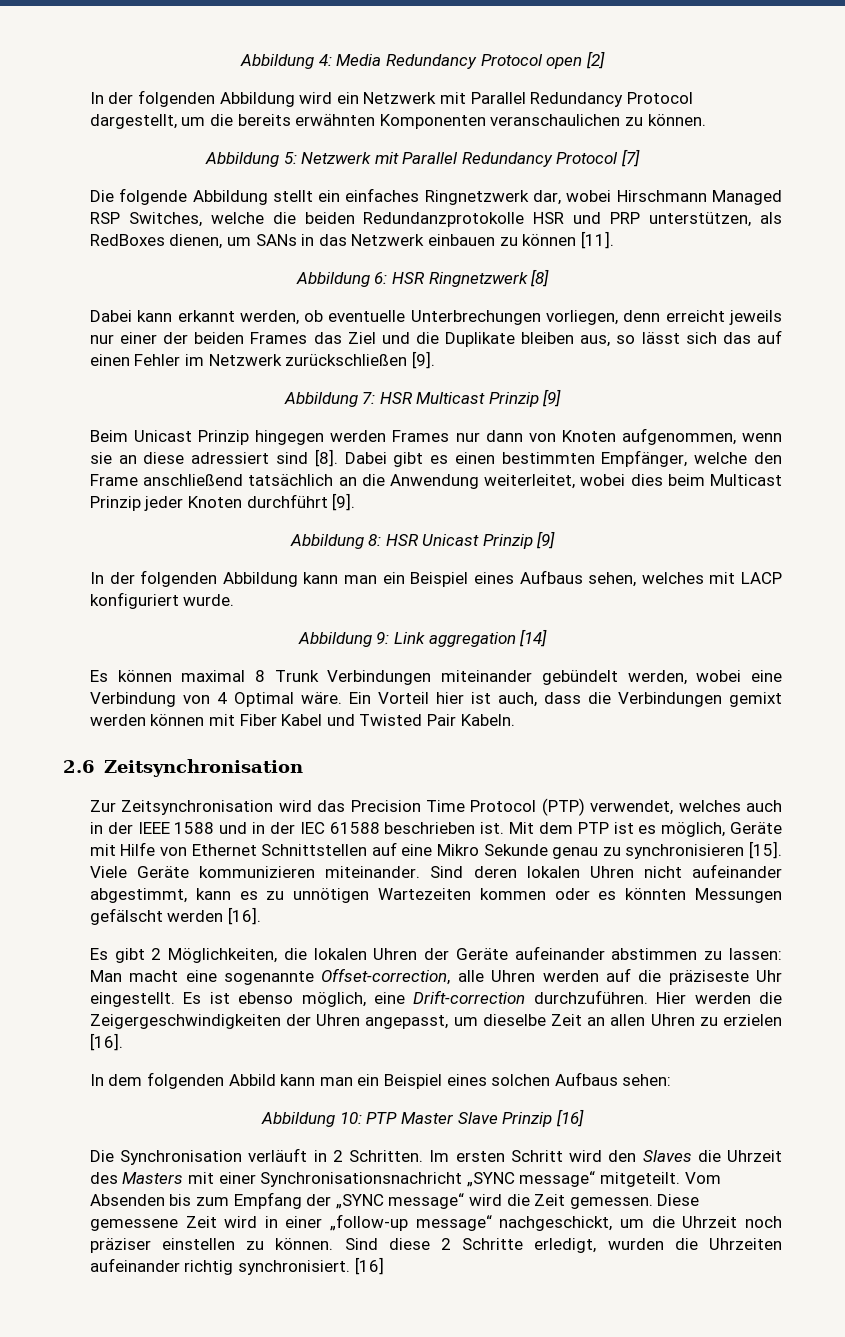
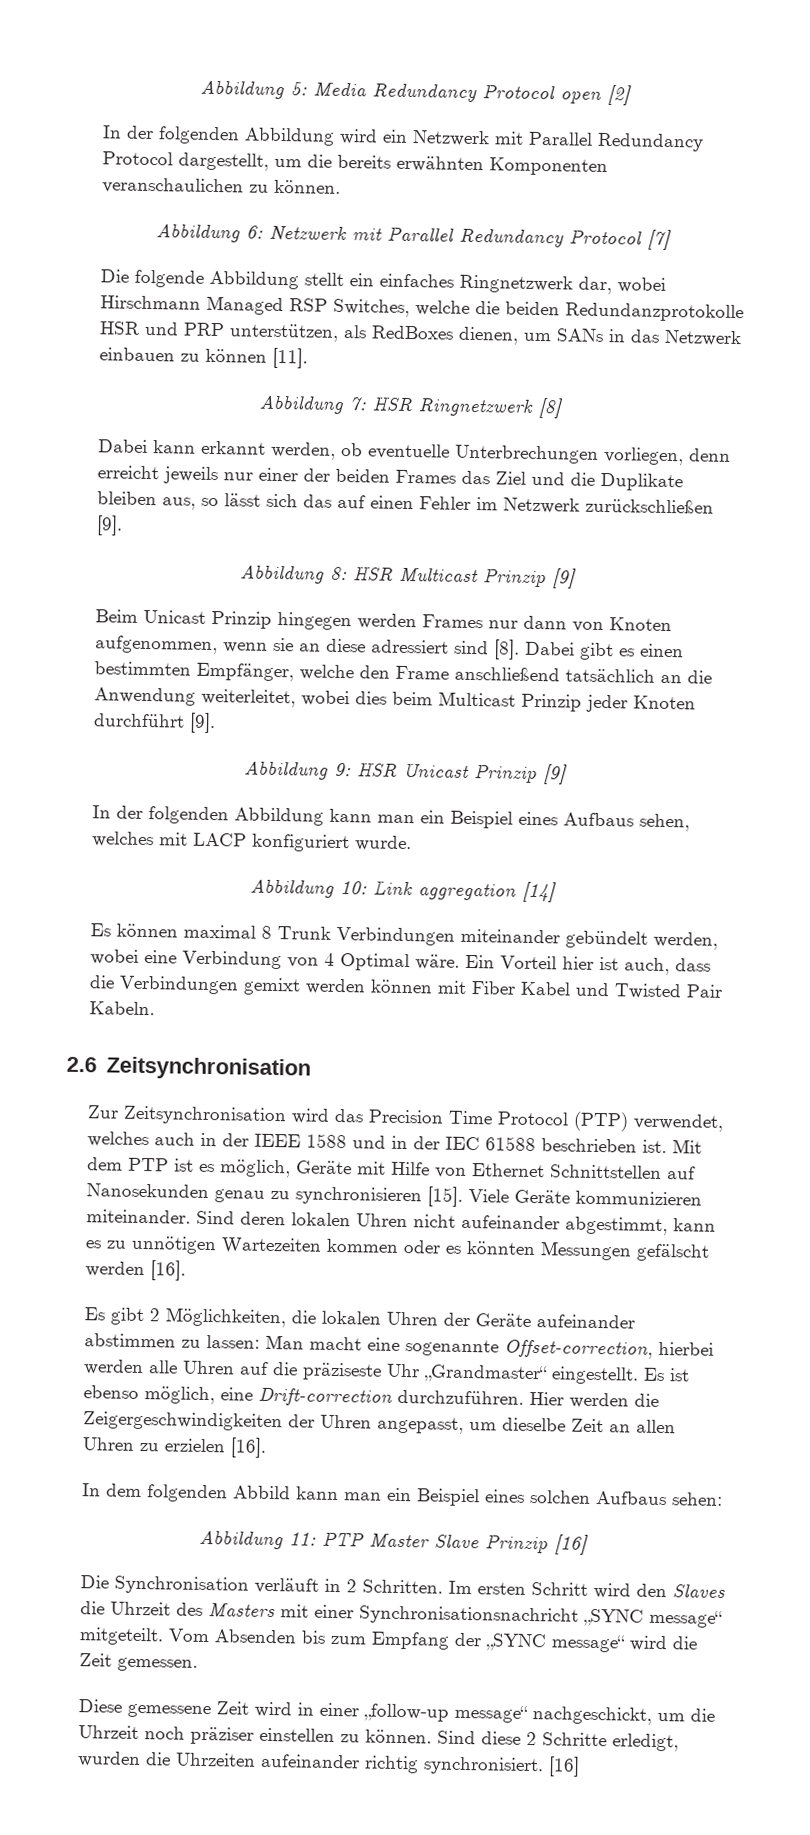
- Abbildung 4: Media Redundancy Protocol open [2]
+ Abbildung 5: Media Redundancy Protocol open [2]
- Abbildung 5: Netzwerk mit Parallel Redundancy Protocol [7]
+ Abbildung 6: Netzwerk mit Parallel Redundancy Protocol [7]
- Abbildung 6: HSR Ringnetzwerk [8]
+ Abbildung 7: HSR Ringnetzwerk [8]
- Abbildung 7: HSR Multicast Prinzip [9]
+ Abbildung 8: HSR Multicast Prinzip [9]
- Abbildung 8: HSR Unicast Prinzip [9]
+ Abbildung 9: HSR Unicast Prinzip [9]
- Abbildung 9: Link aggregation [14]
+ Abbildung 10: Link aggregation [14]
- Mit dem PTP ist es möglich, Geräte mit Hilfe von Ethernet Schnittstellen auf eine Mikro Sekunde genau zu synchronisieren [15].
+ Mit dem PTP ist es möglich, Geräte mit Hilfe von Ethernet Schnittstellen auf Nanosekunden genau zu synchronisieren [15].
- Es gibt 2 Möglichkeiten, die lokalen Uhren der Geräte aufeinander abstimmen zu lassen: Man macht eine sogenannte Offset-correction, alle Uhren werden auf die präziseste Uhr eingestellt.
+ Es gibt 2 Möglichkeiten, die lokalen Uhren der Geräte aufeinander abstimmen zu lassen: Man macht eine sogenannte Offset-correction, hierbei werden alle Uhren auf die präziseste Uhr „Grandmaster“ eingestellt.
- Abbildung 10: PTP Master Slave Prinzip [16]
+ Abbildung 11: PTP Master Slave Prinzip [16]
- Vom Absenden bis zum Empfang der „SYNC message“ wird die Zeit gemessen. Diese gemessene Zeit wird in einer „follow-up message“ nachgeschickt, um die Uhrzeit noch präziser einstellen zu können.
+ Vom Absenden bis zum Empfang der „SYNC message“ wird die Zeit gemessen.
+ Diese gemessene Zeit wird in einer „follow-up message“ nachgeschickt, um die Uhrzeit noch präziser einstellen zu können.

